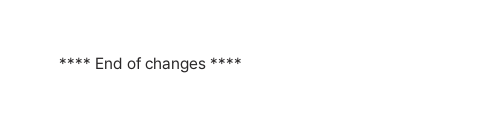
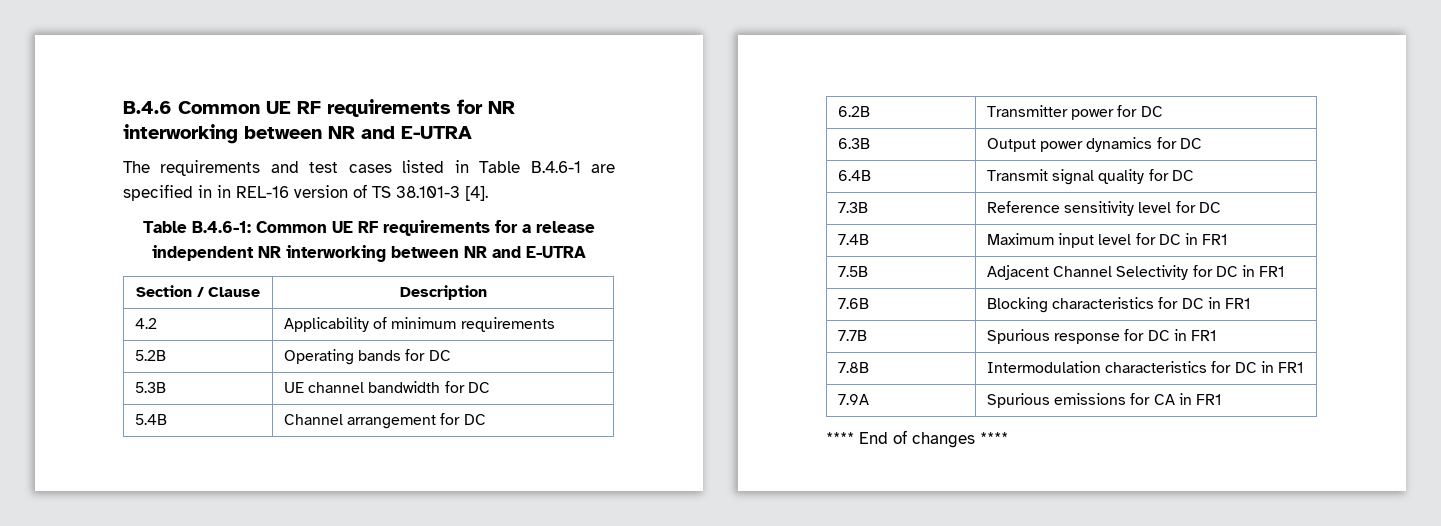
+ B.4.6 Common UE RF requirements for NR interworking between NR and E-UTRA
+ The requirements and test cases listed in Table B.4.6-1 are specified in in REL-16 version of TS 38.101-3 [4].
+ Table B.4.6-1: Common UE RF requirements for a release independent NR interworking between NR and E-UTRA
+ Section / Clause | Description
+ 4.2 | Applicability of minimum requirements
+ 5.2B | Operating bands for DC
+ 5.3B | UE channel bandwidth for DC
+ 5.4B | Channel arrangement for DC
+ 6.2B | Transmitter power for DC
+ 6.3B | Output power dynamics for DC
+ 6.4B | Transmit signal quality for DC
+ 7.3B | Reference sensitivity level for DC
+ 7.4B | Maximum input level for DC in FR1
+ 7.5B | Adjacent Channel Selectivity for DC in FR1
+ 7.6B | Blocking characteristics for DC in FR1
+ 7.7B | Spurious response for DC in FR1
+ 7.8B | Intermodulation characteristics for DC in FR1
+ 7.9A | Spurious emissions for CA in FR1

